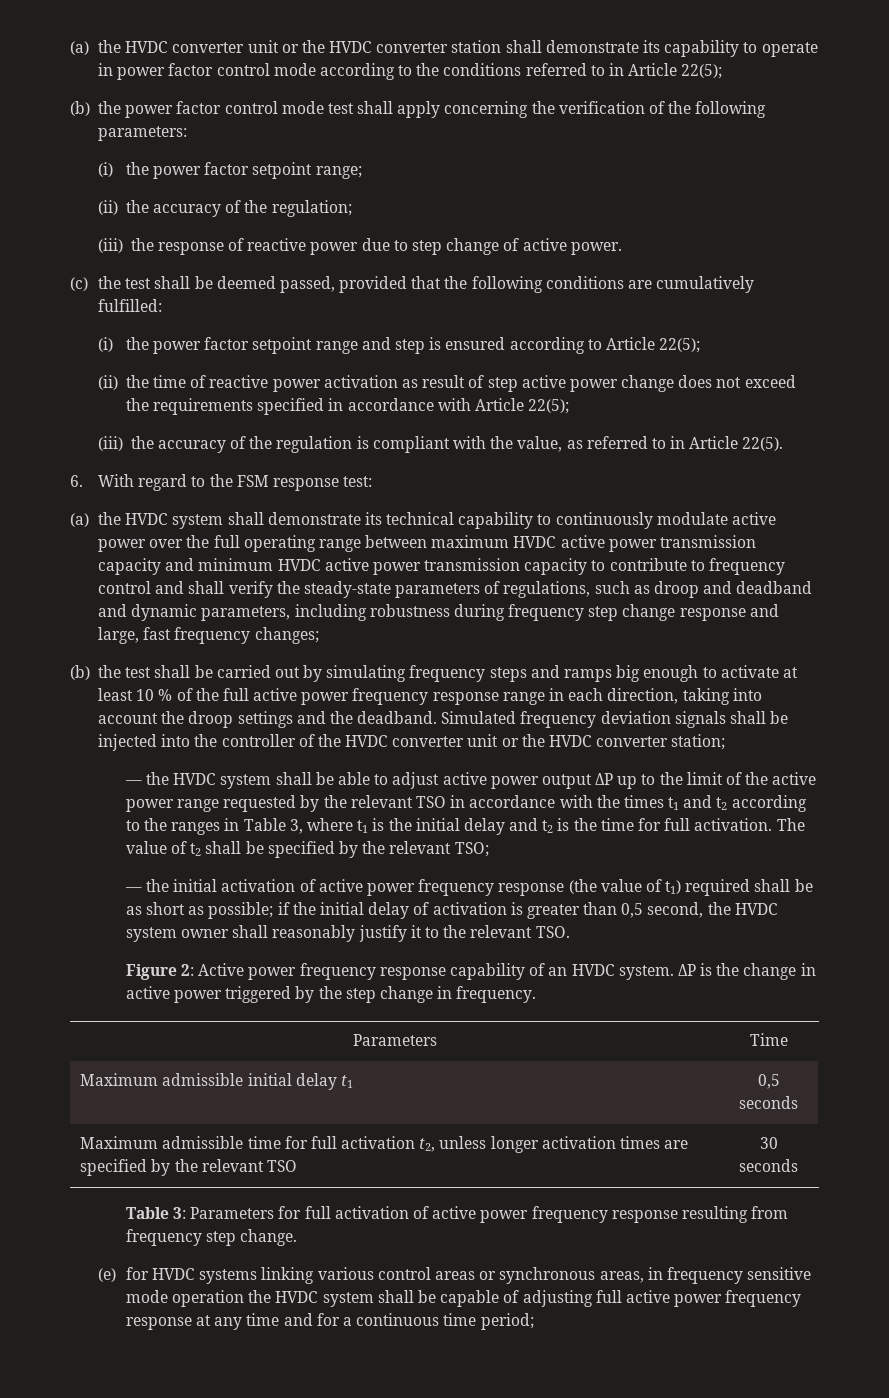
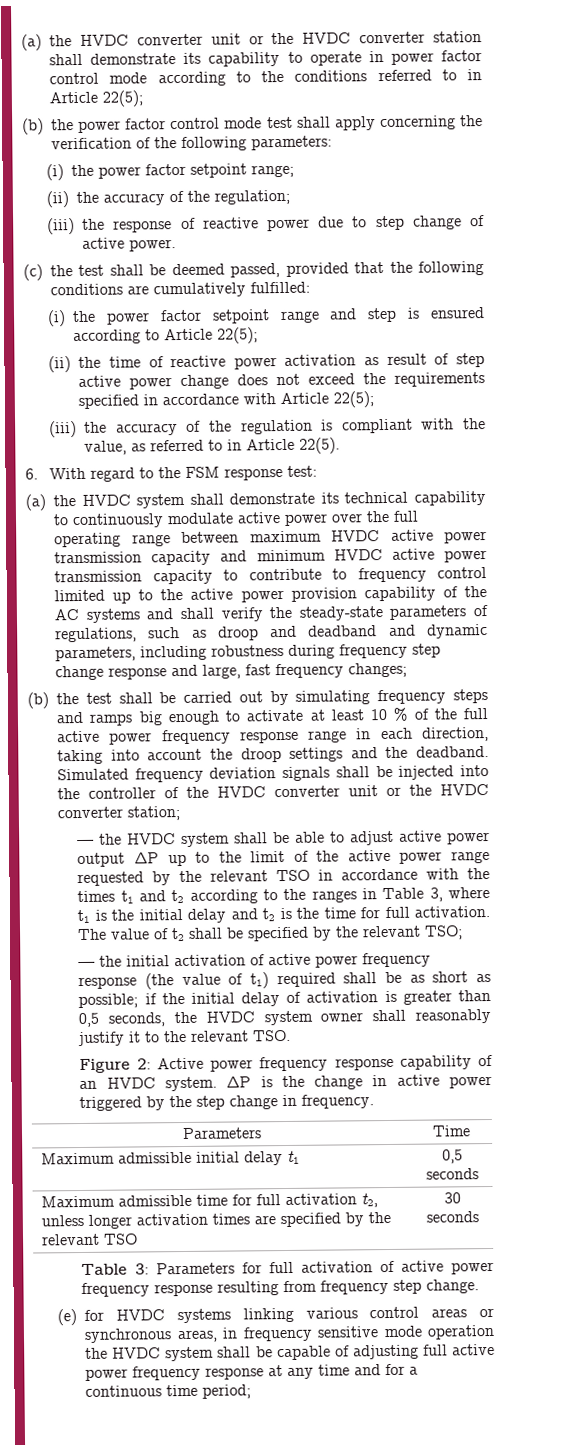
- (a) the HVDC system shall demonstrate its technical capability to continuously modulate active power over the full operating range between maximum HVDC active power transmission capacity and minimum HVDC active power transmission capacity to contribute to frequency control and shall verify the steady-state parameters of regulations, such as droop and deadband and dynamic parameters, including robustness during frequency step change response and large, fast frequency changes;
+ (a) the HVDC system shall demonstrate its technical capability to continuously modulate active power over the full operating range between maximum HVDC active power transmission capacity and minimum HVDC active power transmission capacity to contribute to frequency control limited up to the active power provision capability of the AC systems and shall verify the steady-state parameters of regulations, such as droop and deadband and dynamic parameters, including robustness during frequency step change response and large, fast frequency changes;
- — the initial activation of active power frequency response (the value of t1) required shall be as short as possible; if the initial delay of activation is greater than 0,5 second, the HVDC system owner shall reasonably justify it to the relevant TSO.
+ — the initial activation of active power frequency response (the value of t1) required shall be as short as possible; if the initial delay of activation is greater than 0,5 seconds, the HVDC system owner shall reasonably justify it to the relevant TSO.

